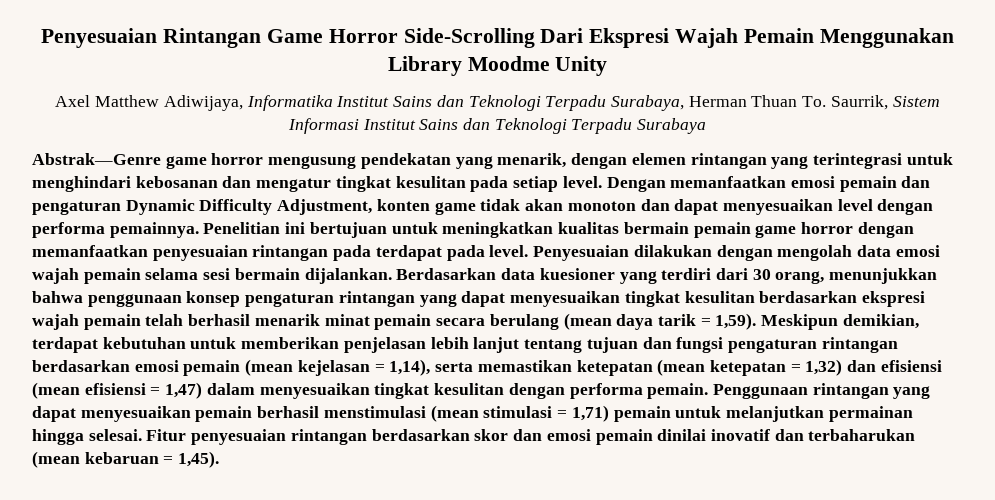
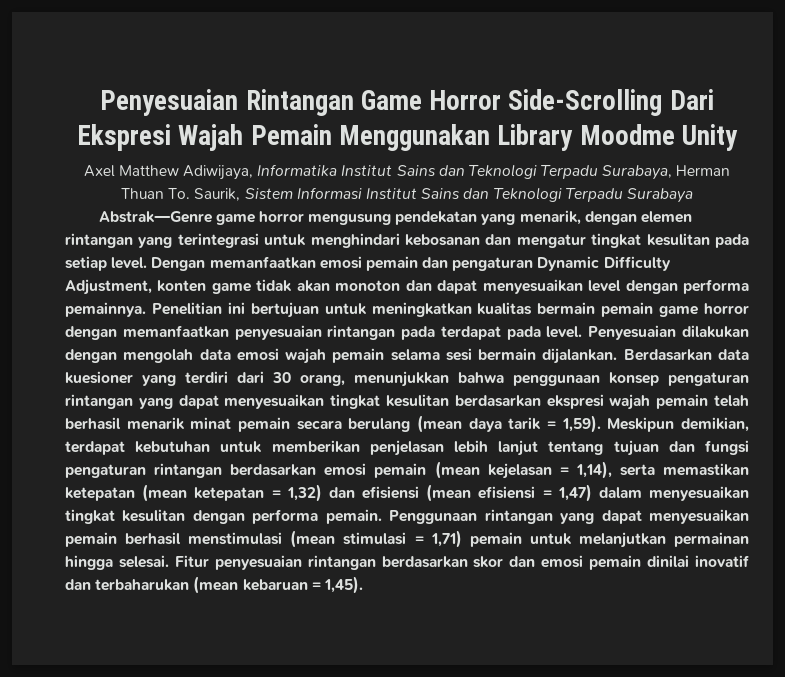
- Axel Matthew Adiwijaya, Informatika Institut Sains dan Teknologi Terpadu Surabaya, Herman Thuan To. Saurrik, Sistem Informasi Institut Sains dan Teknologi Terpadu Surabaya
+ Axel Matthew Adiwijaya, Informatika Institut Sains dan Teknologi Terpadu Surabaya, Herman Thuan To. Saurik, Sistem Informasi Institut Sains dan Teknologi Terpadu Surabaya

